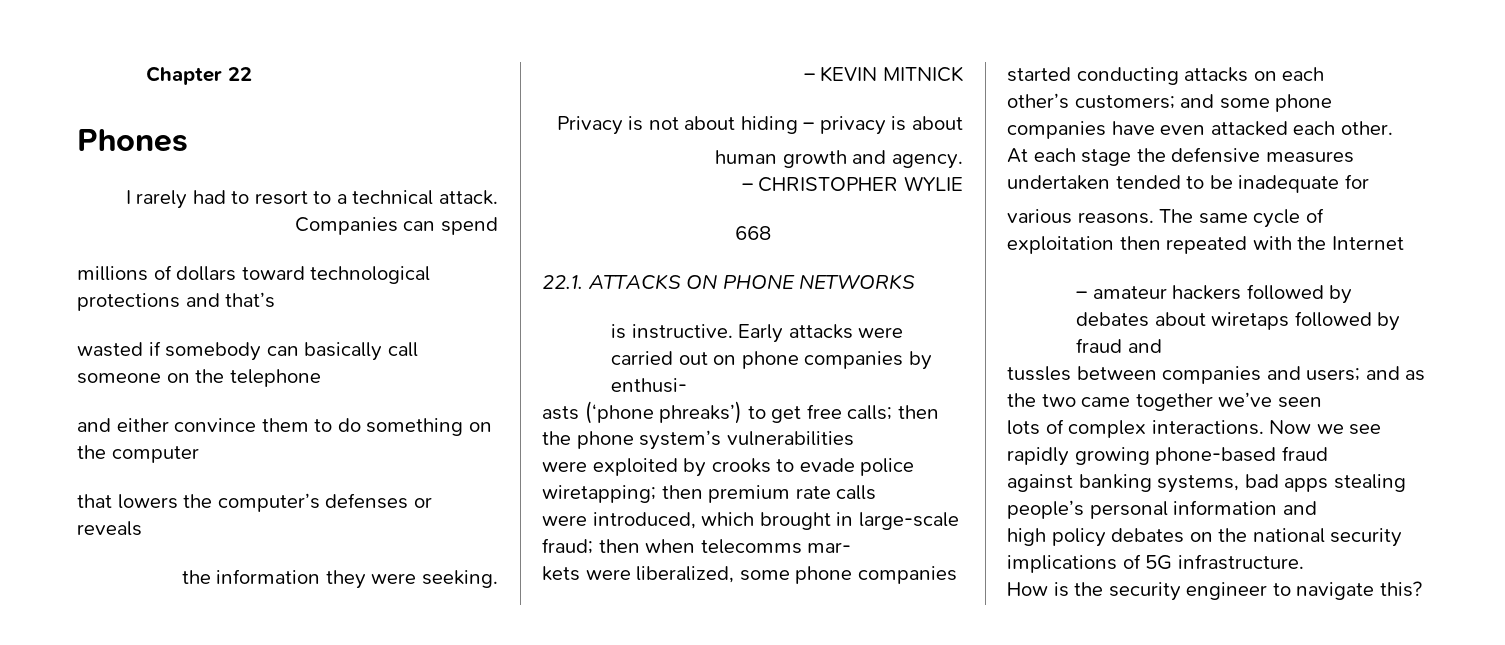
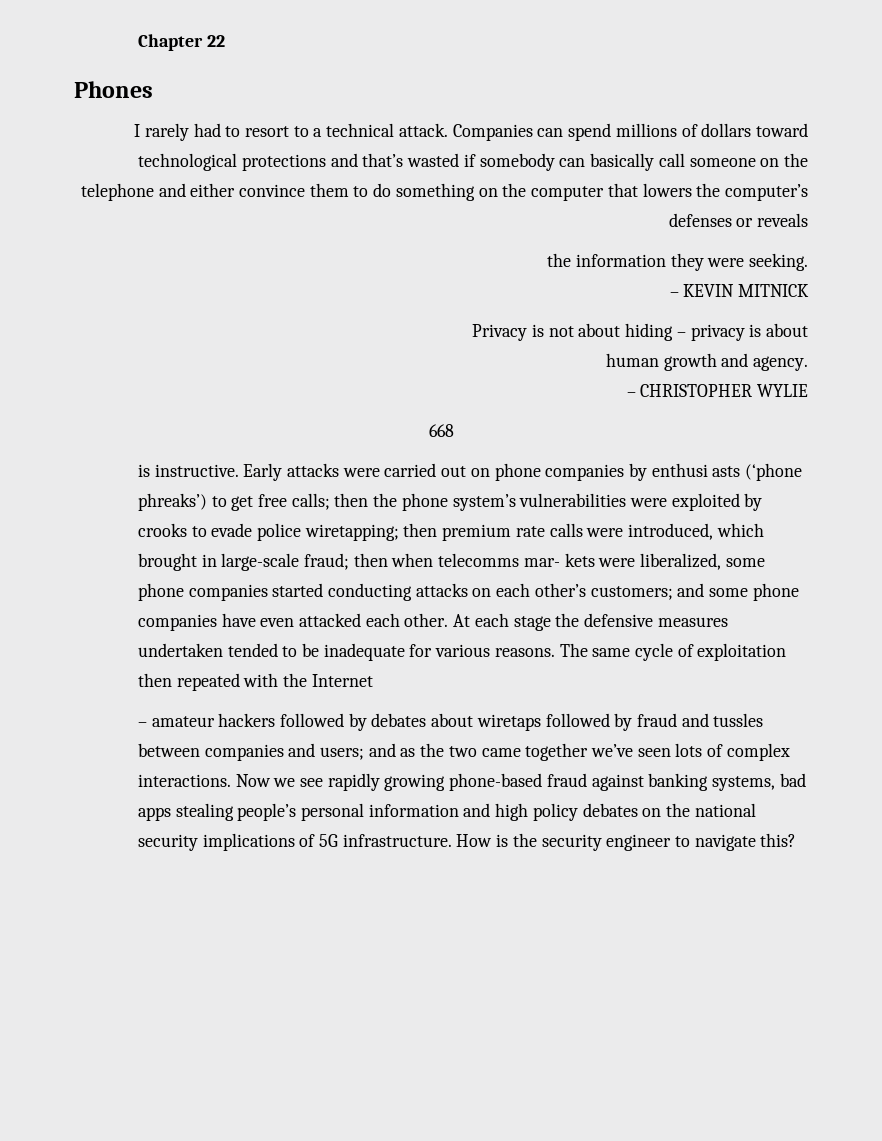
- Companies can spend
- millions of dollars toward technological protections and that’s
- wasted if somebody can basically call someone on the telephone
- and either convince them to do something on the computer
- that lowers the computer’s defenses or reveals
+ Companies can spend millions of dollars toward technological protections and that’s wasted if somebody can basically call someone on the telephone and either convince them to do something on the computer that lowers the computer’s defenses or reveals
- 22.1. ATTACKS ON PHONE NETWORKS
- Early attacks were carried out on phone companies by enthusi-
- asts (‘phone phreaks’) to get free calls;
+ Early attacks were carried out on phone companies by enthusi asts (‘phone phreaks’) to get free calls;
- then the phone system’s vulnerabilities
- were exploited by crooks to evade police wiretapping;
+ then the phone system’s vulnerabilities were exploited by crooks to evade police wiretapping;
- then premium rate calls
- were introduced, which brought in large-scale fraud;
+ then premium rate calls were introduced, which brought in large-scale fraud;
- then when telecomms mar-
- kets were liberalized, some phone companies started conducting attacks on each
- other’s customers;
+ then when telecomms mar- kets were liberalized, some phone companies started conducting attacks on each other’s customers;
- and some phone companies have even attacked each other.
- At each stage the defensive measures undertaken tended to be inadequate for
- various reasons.
+ and some phone companies have even attacked each other. At each stage the defensive measures undertaken tended to be inadequate for various reasons.
- – amateur hackers followed by debates about wiretaps followed by fraud and
- tussles between companies and users; and as the two came together we’ve seen
- lots of complex interactions.
+ – amateur hackers followed by debates about wiretaps followed by fraud and tussles between companies and users; and as the two came together we’ve seen lots of complex interactions.
- Now we see rapidly growing phone-based fraud
- against banking systems, bad apps stealing people’s personal information and
- high policy debates on the national security implications of 5G infrastructure.
- How is the security engineer to navigate this?
+ Now we see rapidly growing phone-based fraud against banking systems, bad apps stealing people’s personal information and high policy debates on the national security implications of 5G infrastructure. How is the security engineer to navigate this?

